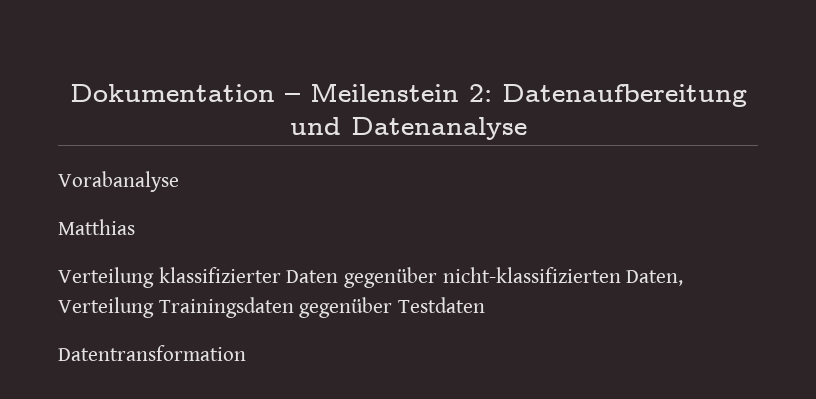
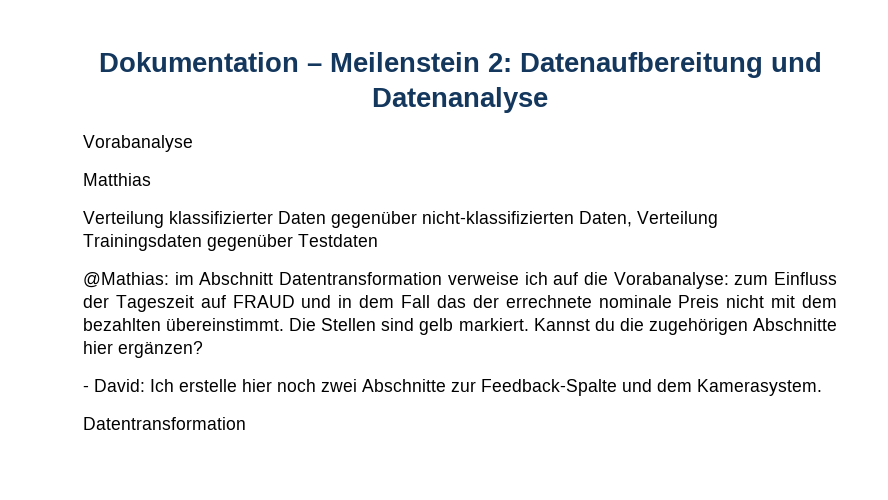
+ @Mathias: im Abschnitt Datentransformation verweise ich auf die Vorabanalyse: zum Einfluss der Tageszeit auf FRAUD und in dem Fall das der errechnete nominale Preis nicht mit dem bezahlten übereinstimmt. Die Stellen sind gelb markiert. Kannst du die zugehörigen Abschnitte hier ergänzen?
+ - David: Ich erstelle hier noch zwei Abschnitte zur Feedback-Spalte und dem Kamerasystem.

